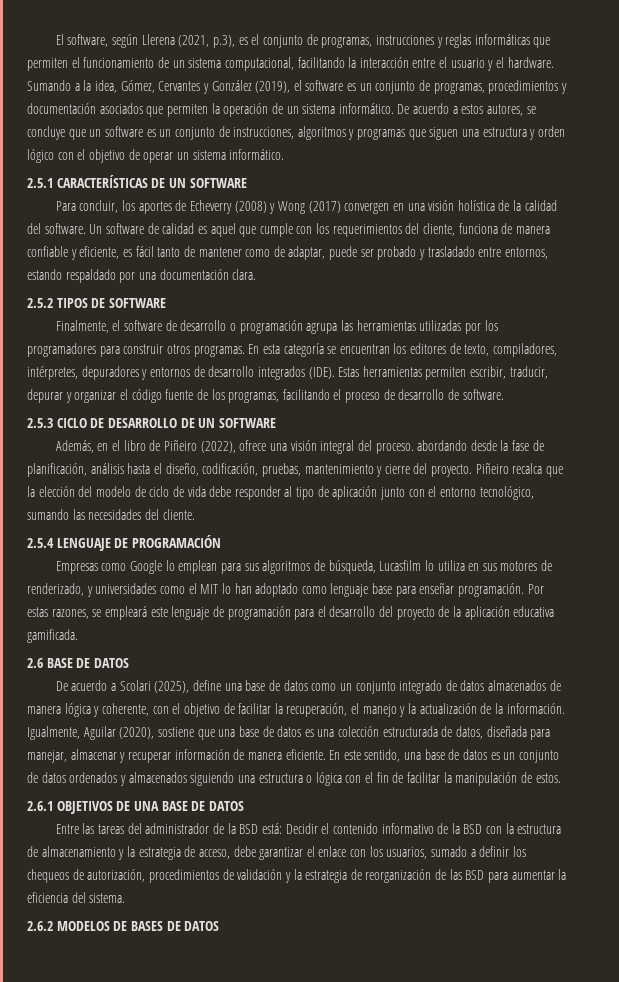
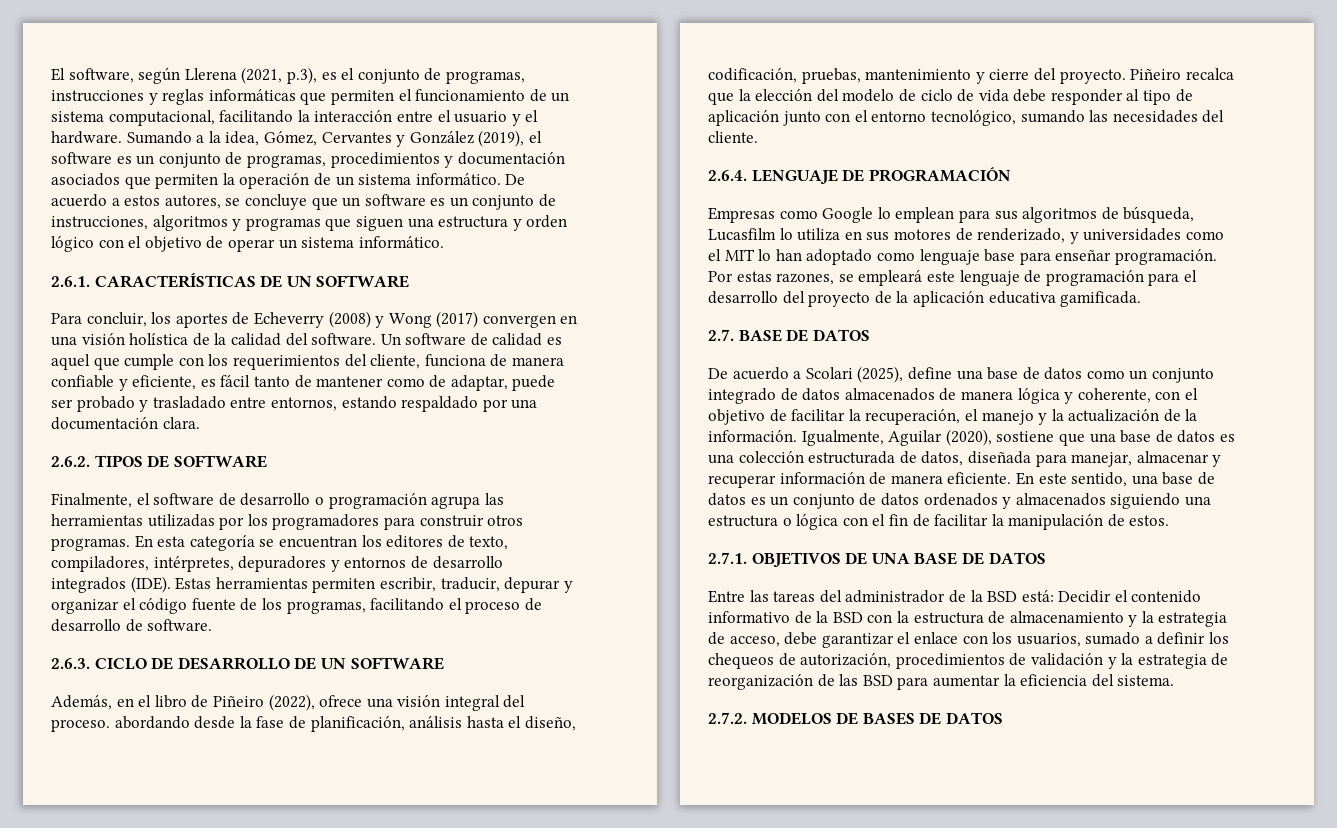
- 2.5.1 CARACTERÍSTICAS DE UN SOFTWARE
+ 2.6.1. CARACTERÍSTICAS DE UN SOFTWARE
- 2.5.2 TIPOS DE SOFTWARE
+ 2.6.2. TIPOS DE SOFTWARE
- 2.5.3 CICLO DE DESARROLLO DE UN SOFTWARE
+ 2.6.3. CICLO DE DESARROLLO DE UN SOFTWARE
- 2.5.4 LENGUAJE DE PROGRAMACIÓN
+ 2.6.4. LENGUAJE DE PROGRAMACIÓN
- 2.6 BASE DE DATOS
+ 2.7. BASE DE DATOS
- 2.6.1 OBJETIVOS DE UNA BASE DE DATOS
+ 2.7.1. OBJETIVOS DE UNA BASE DE DATOS
- 2.6.2 MODELOS DE BASES DE DATOS
+ 2.7.2. MODELOS DE BASES DE DATOS

